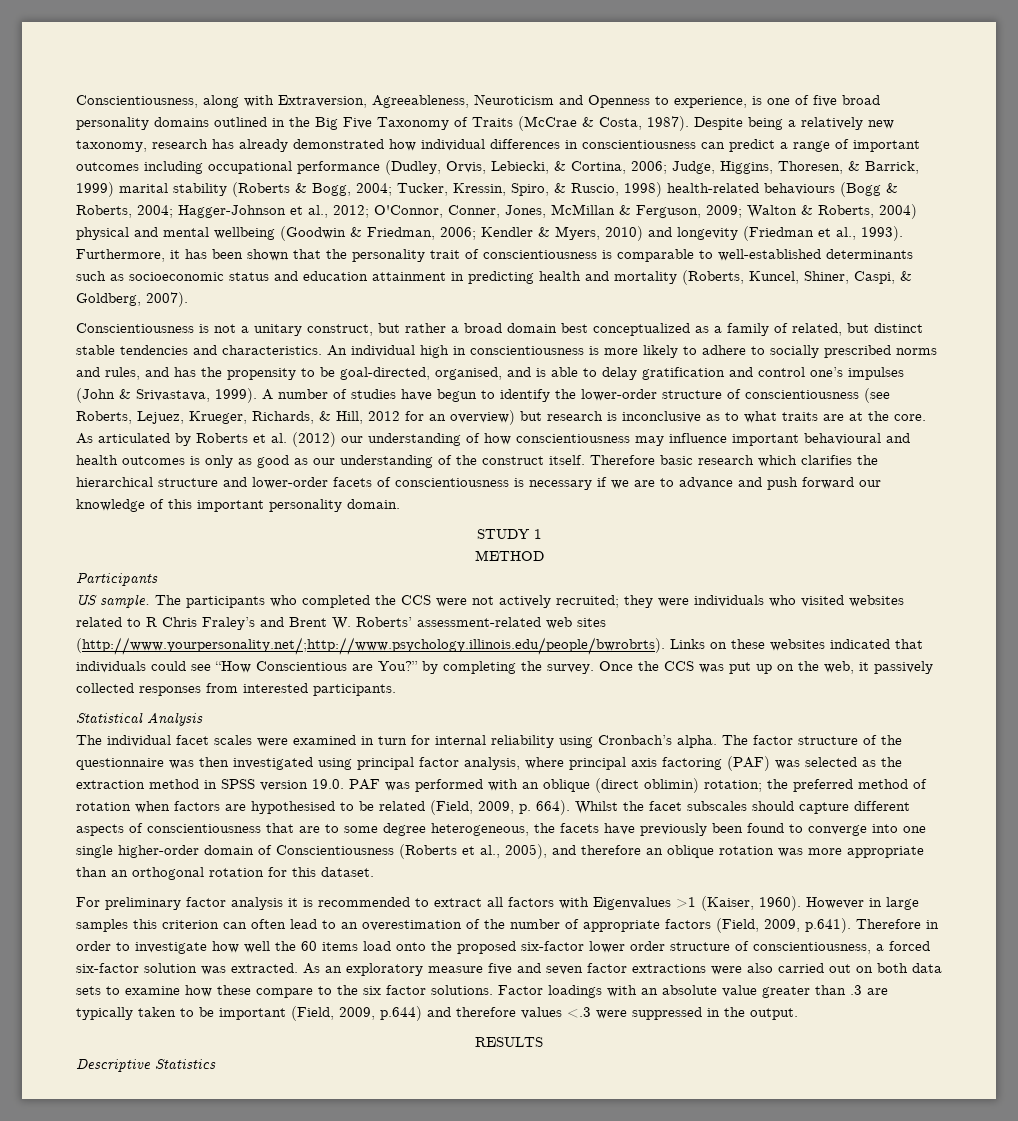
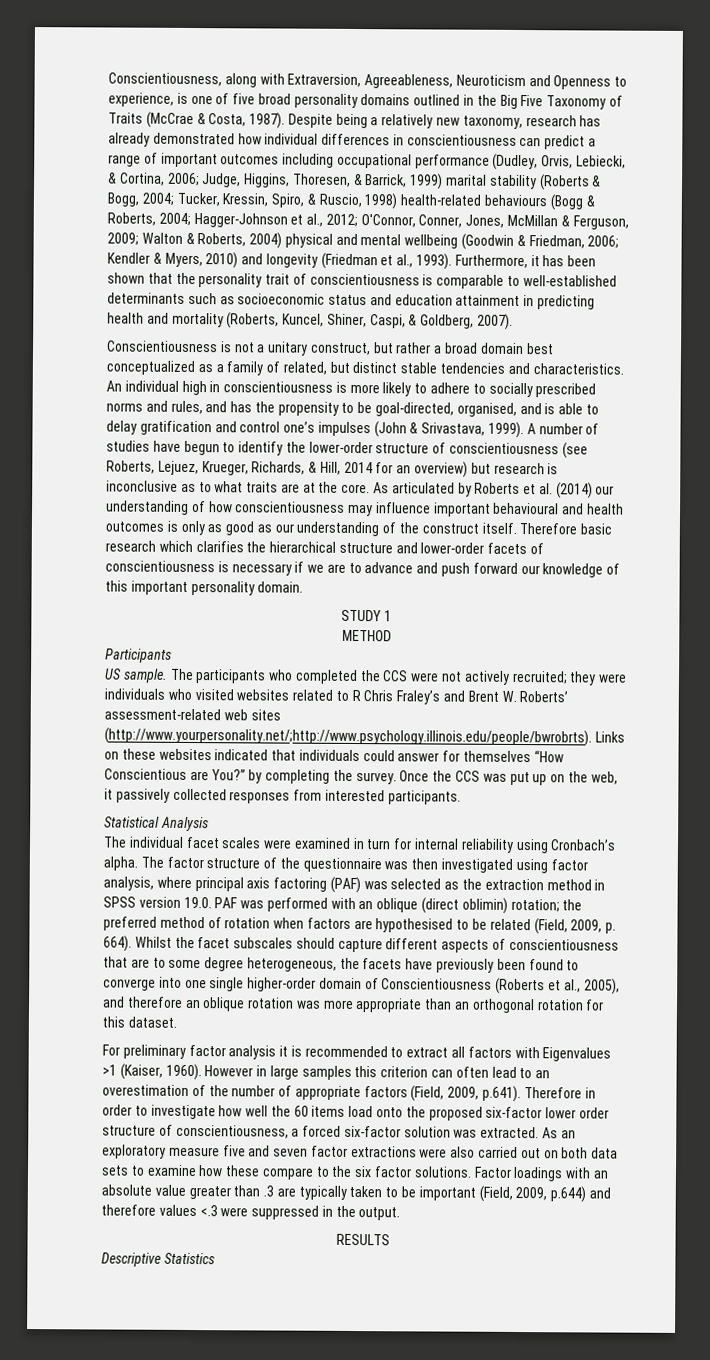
- A number of studies have begun to identify the lower-order structure of conscientiousness (see Roberts, Lejuez, Krueger, Richards, & Hill, 2012 for an overview) but research is inconclusive as to what traits are at the core.
+ A number of studies have begun to identify the lower-order structure of conscientiousness (see Roberts, Lejuez, Krueger, Richards, & Hill, 2014 for an overview) but research is inconclusive as to what traits are at the core.
- As articulated by Roberts et al. (2012) our understanding of how conscientiousness may influence important behavioural and health outcomes is only as good as our understanding of the construct itself.
+ As articulated by Roberts et al. (2014) our understanding of how conscientiousness may influence important behavioural and health outcomes is only as good as our understanding of the construct itself.
- The participants who completed the CCS were not actively recruited; they were individuals who visited websites related to R Chris Fraley’s and Brent W. Roberts’ assessment-related web sites (http://www.yourpersonality.net/;http://www.psychology.illinois.edu/people/bwrobrts). Links on these websites indicated that individuals could see “How Conscientious are You?” by completing the survey.
+ The participants who completed the CCS were not actively recruited; they were individuals who visited websites related to R Chris Fraley’s and Brent W. Roberts’ assessment-related web sites (http://www.yourpersonality.net/;http://www.psychology.illinois.edu/people/bwrobrts). Links on these websites indicated that individuals could answer for themselves “How Conscientious are You?” by completing the survey.
- The factor structure of the questionnaire was then investigated using principal factor analysis, where principal axis factoring (PAF) was selected as the extraction method in SPSS version 19.0. PAF was performed with an oblique (direct oblimin) rotation; the preferred method of rotation when factors are hypothesised to be related (Field, 2009, p. 664).
+ The factor structure of the questionnaire was then investigated using factor analysis, where principal axis factoring (PAF) was selected as the extraction method in SPSS version 19.0. PAF was performed with an oblique (direct oblimin) rotation; the preferred method of rotation when factors are hypothesised to be related (Field, 2009, p. 664).

